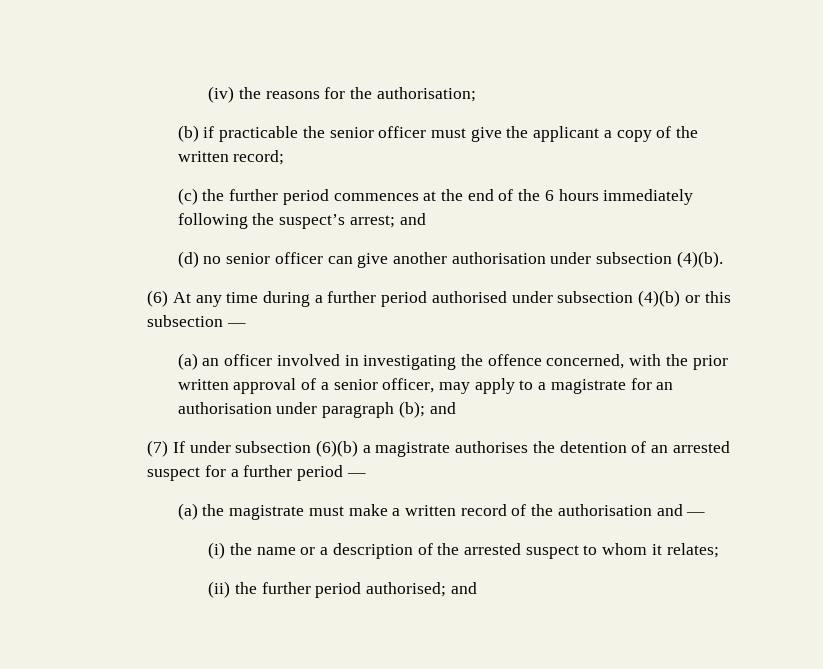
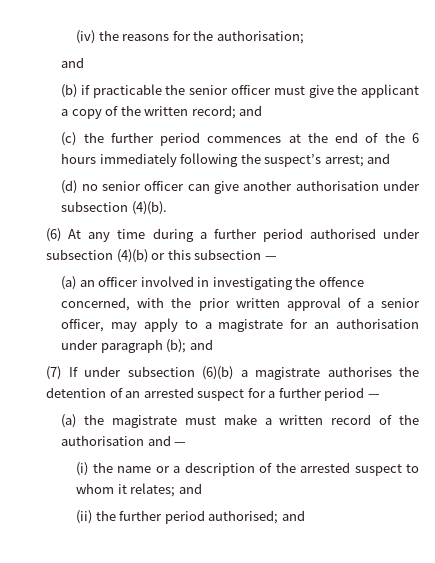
  (iv) the reasons for the authorisation;
+ and
- (b) if practicable the senior officer must give the applicant a copy of the written record;
+ (b) if practicable the senior officer must give the applicant a copy of the written record; and
- (i) the name or a description of the arrested suspect to whom it relates;
+ (i) the name or a description of the arrested suspect to whom it relates; and

